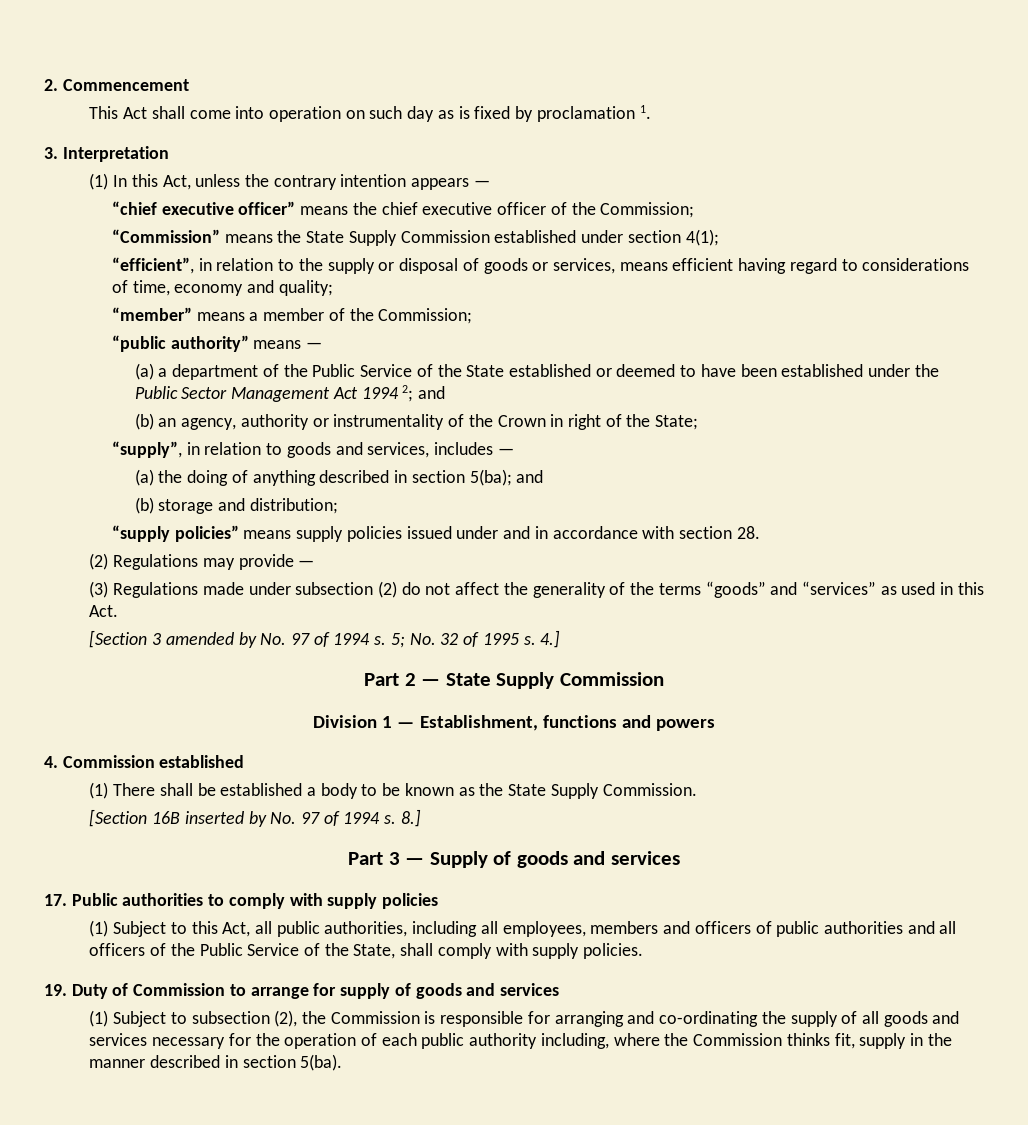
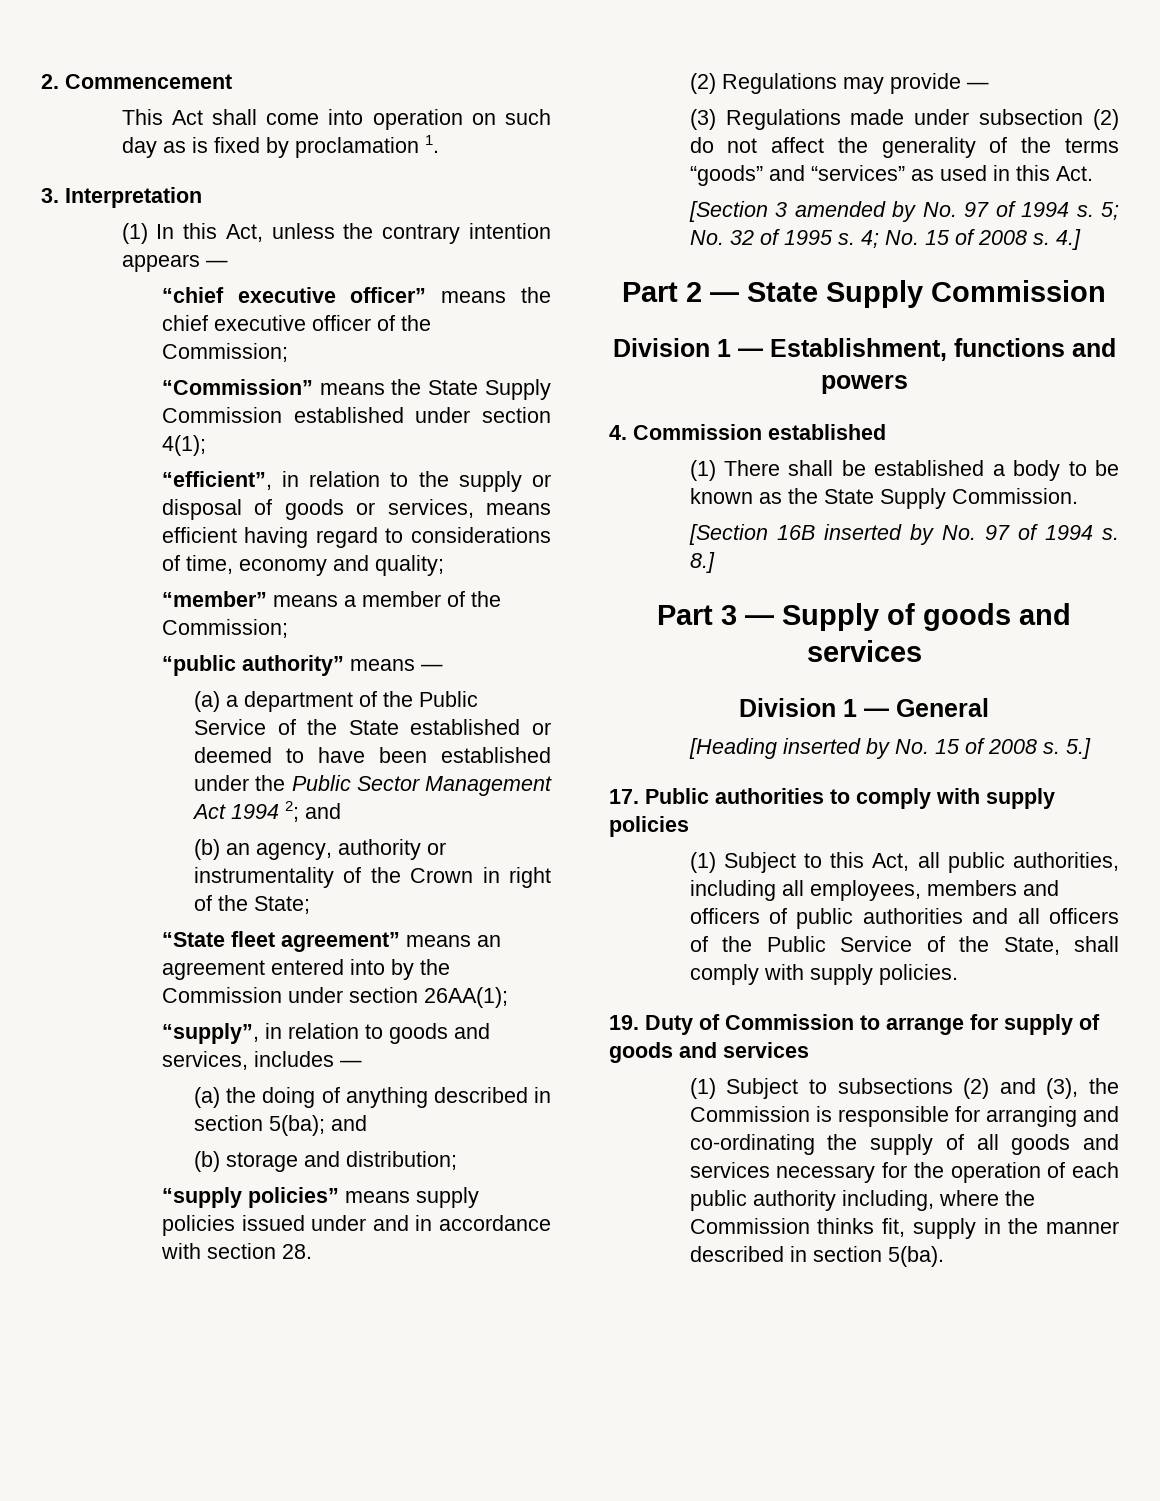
+ “State fleet agreement” means an agreement entered into by the Commission under section 26AA(1);
+ 4; No. 15 of 2008 s.
+ Division 1 — General
+ [Heading inserted by No. 15 of 2008 s. 5.]
- (1) Subject to subsection (2), the Commission is responsible for arranging and co-ordinating the supply of all goods and services necessary for the operation of each public authority including, where the Commission thinks fit, supply in the manner described in section 5(ba).
+ (1) Subject to subsections (2) and (3), the Commission is responsible for arranging and co-ordinating the supply of all goods and services necessary for the operation of each public authority including, where the Commission thinks fit, supply in the manner described in section 5(ba).

